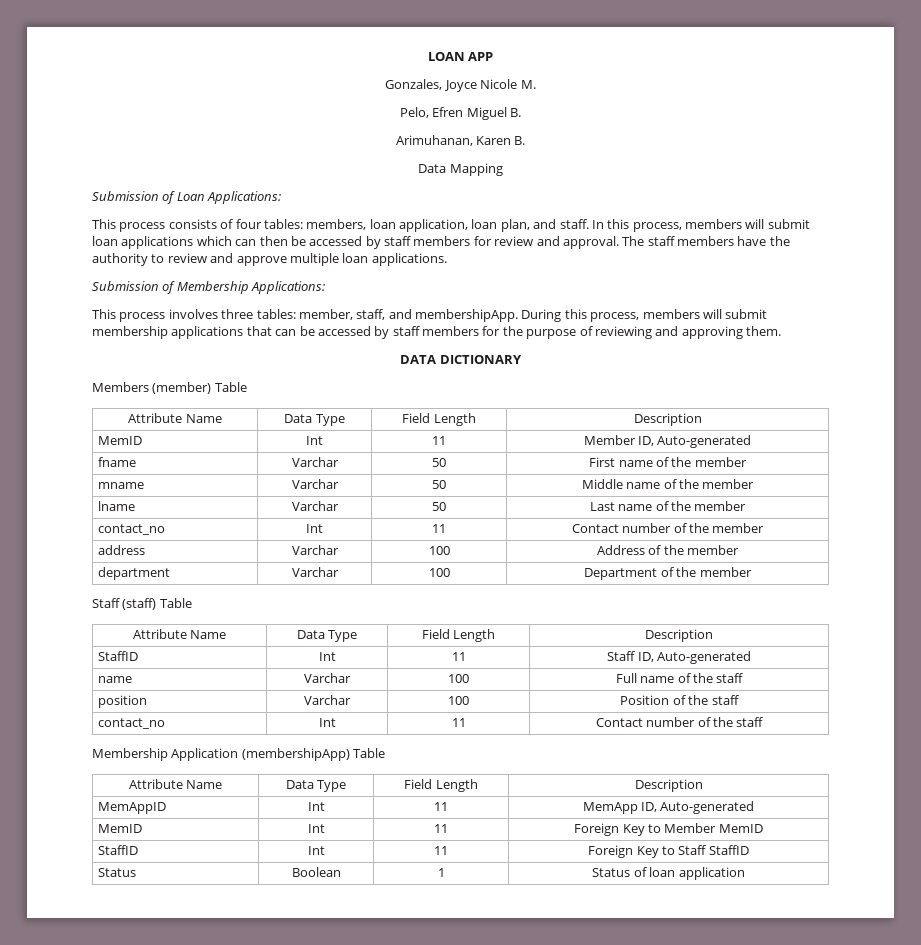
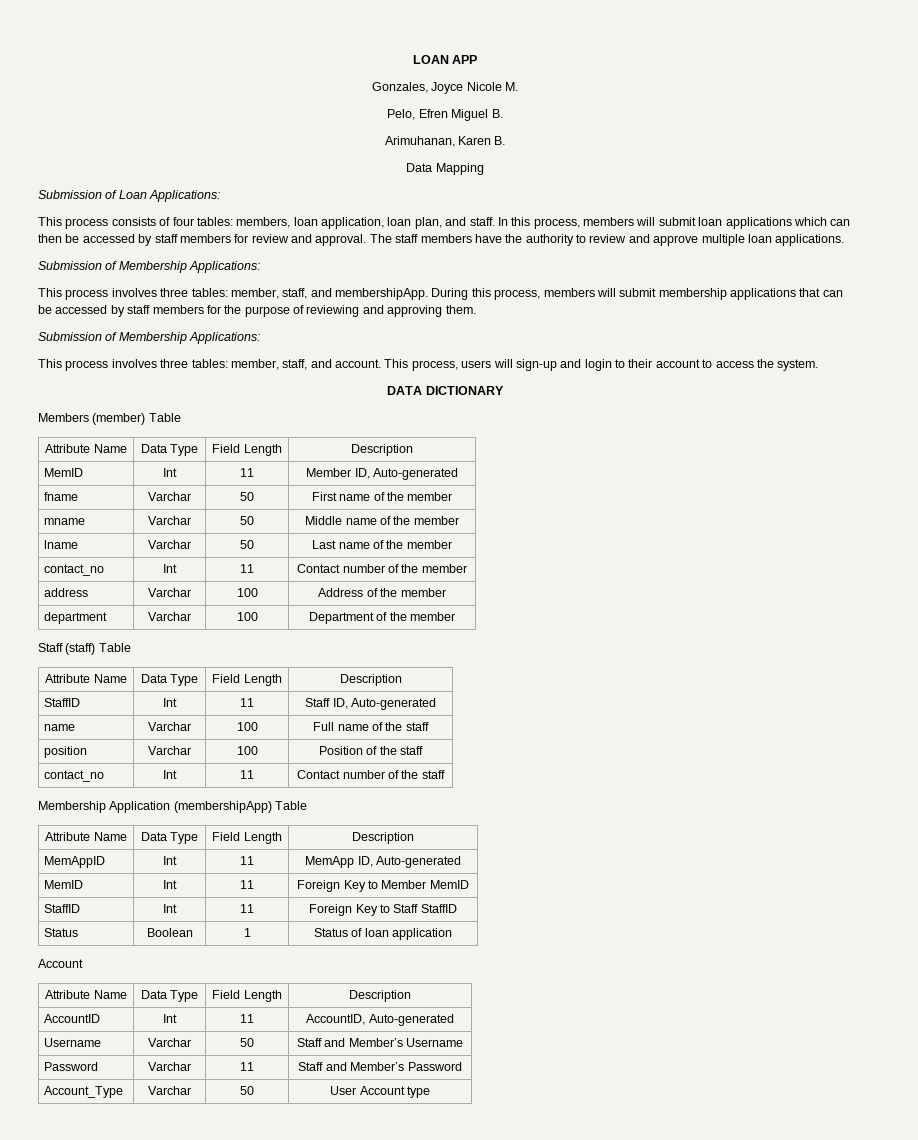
  During this process, members will submit membership applications that can be accessed by staff members for the purpose of reviewing and approving them.
+ Submission of Membership Applications:
+ This process involves three tables: member, staff, and account. This process, users will sign-up and login to their account to access the system.
  Status | Boolean | 1 | Status of loan application
+ Account
+ Attribute Name | Data Type | Field Length | Description
+ AccountID | Int | 11 | AccountID, Auto-generated
+ Username | Varchar | 50 | Staff and Member’s Username
+ Password | Varchar | 11 | Staff and Member’s Password
+ Account_Type | Varchar | 50 | User Account type

